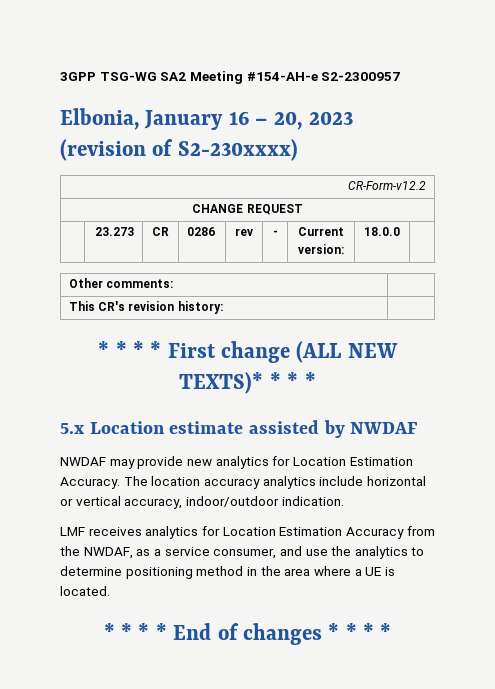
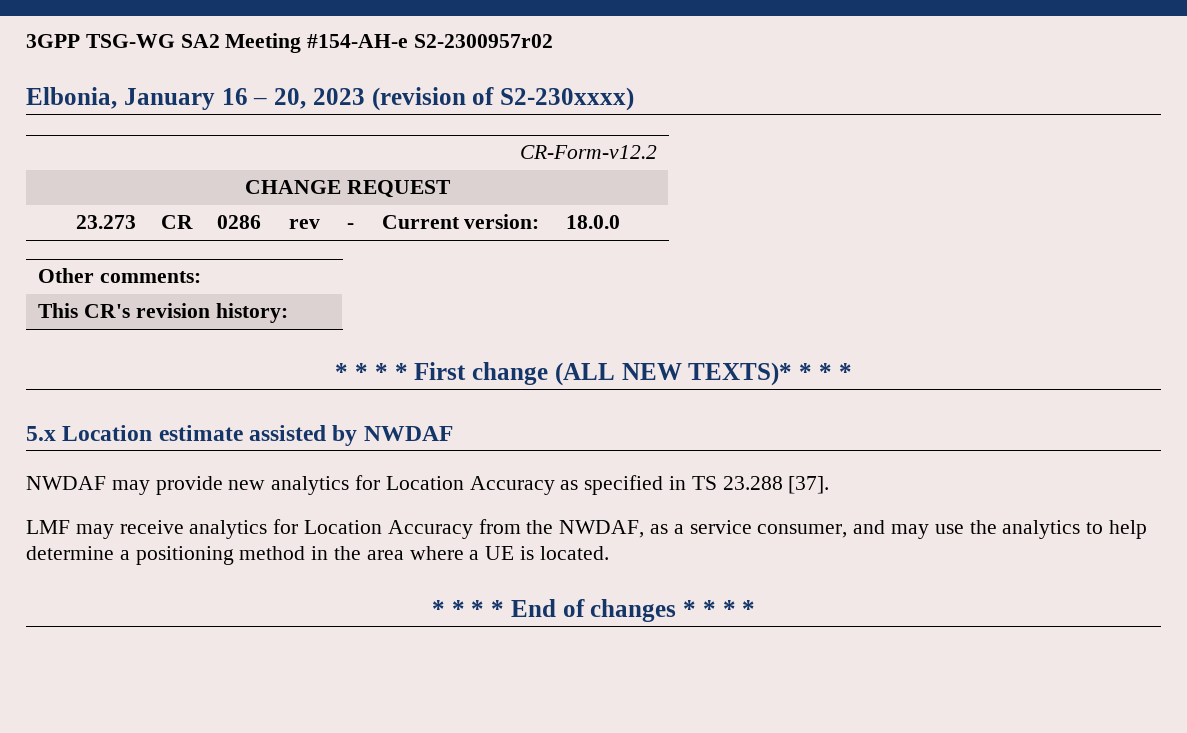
- 3GPP TSG-WG SA2 Meeting #154-AH-e S2-2300957
+ 3GPP TSG-WG SA2 Meeting #154-AH-e S2-2300957r02
- NWDAF may provide new analytics for Location Estimation Accuracy. The location accuracy analytics include horizontal or vertical accuracy, indoor/outdoor indication.
+ NWDAF may provide new analytics for Location Accuracy as specified in TS 23.288 [37].
- LMF receives analytics for Location Estimation Accuracy from the NWDAF, as a service consumer, and use the analytics to determine positioning method in the area where a UE is located.
+ LMF may receive analytics for Location Accuracy from the NWDAF, as a service consumer, and may use the analytics to help determine a positioning method in the area where a UE is located.

